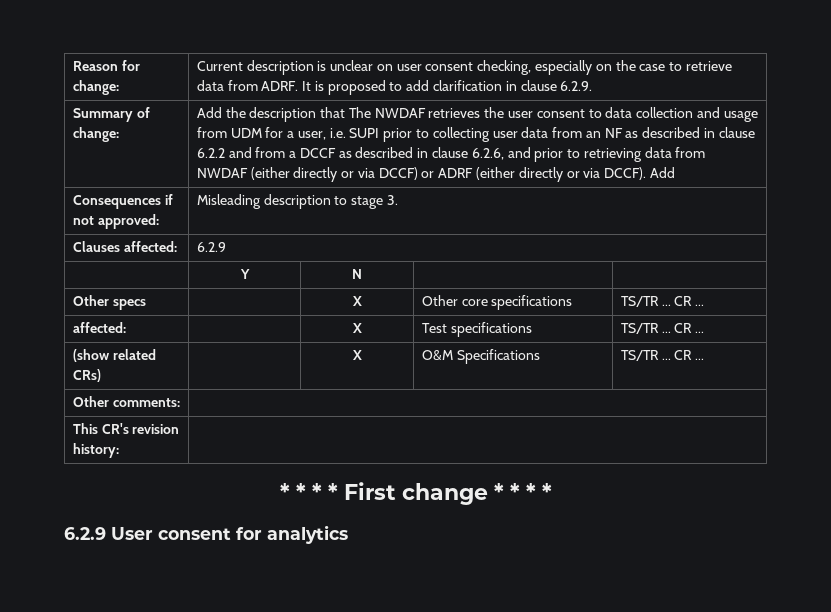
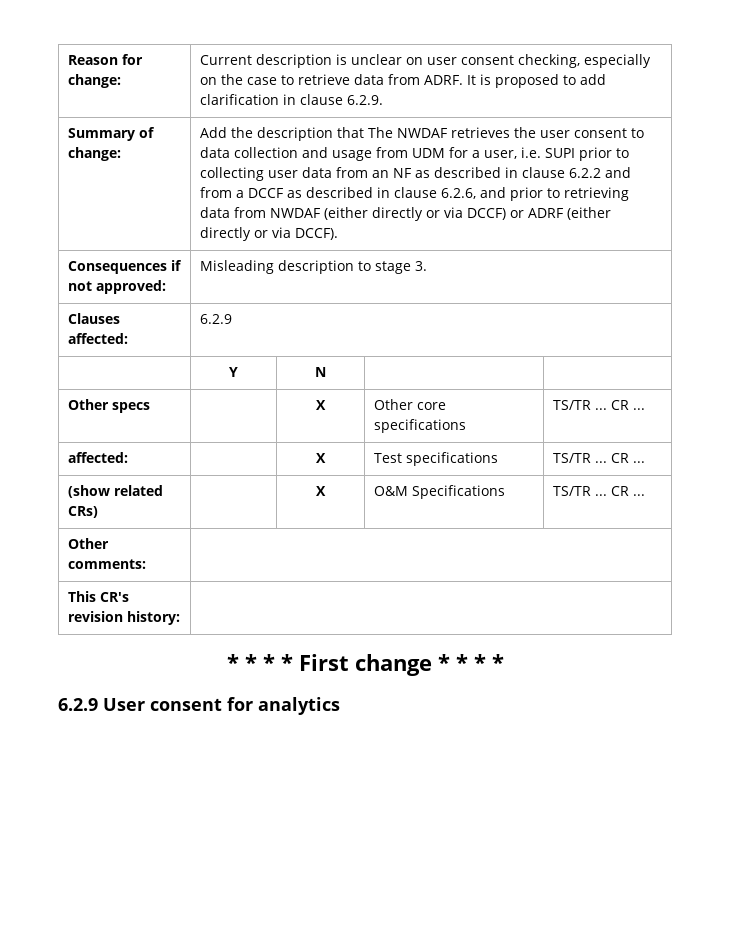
- Add the description that The NWDAF retrieves the user consent to data collection and usage from UDM for a user, i.e. SUPI prior to collecting user data from an NF as described in clause 6.2.2 and from a DCCF as described in clause 6.2.6, and prior to retrieving data from NWDAF (either directly or via DCCF) or ADRF (either directly or via DCCF). Add
+ Add the description that The NWDAF retrieves the user consent to data collection and usage from UDM for a user, i.e. SUPI prior to collecting user data from an NF as described in clause 6.2.2 and from a DCCF as described in clause 6.2.6, and prior to retrieving data from NWDAF (either directly or via DCCF) or ADRF (either directly or via DCCF).

